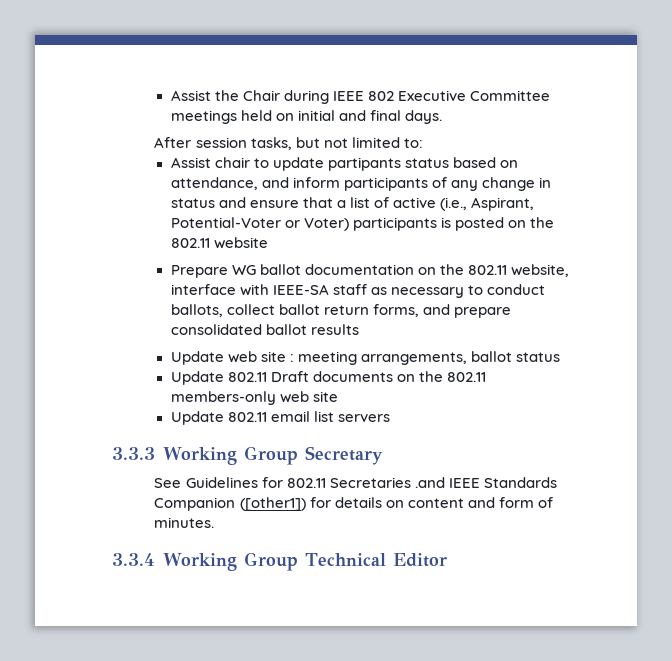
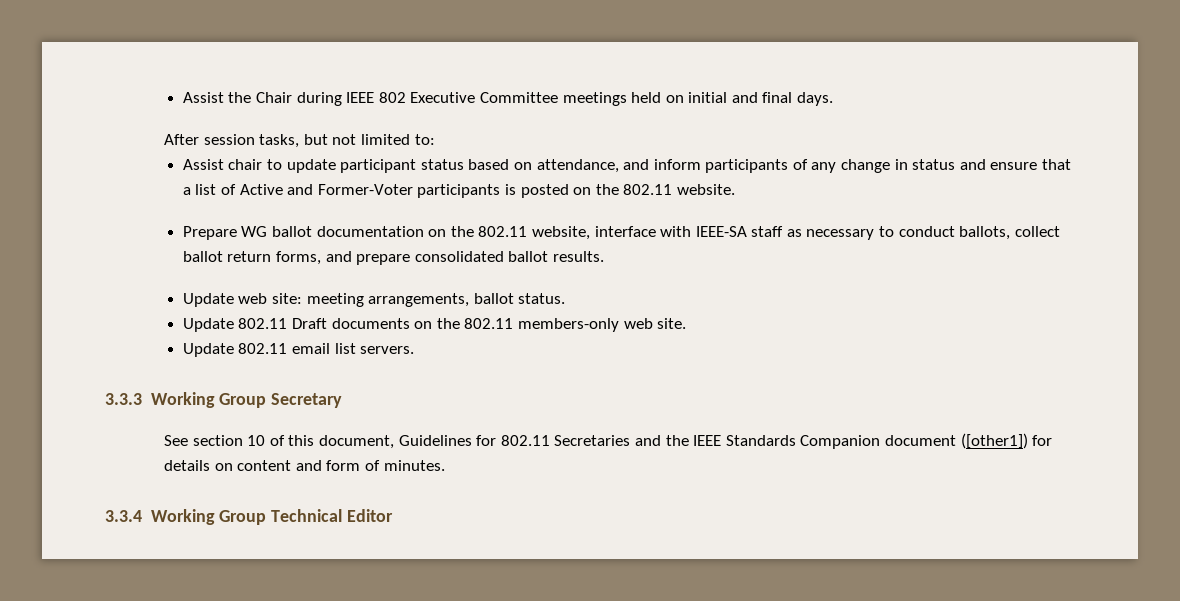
- Assist chair to update partipants status based on attendance, and inform participants of any change in status and ensure that a list of active (i.e., Aspirant, Potential-Voter or Voter) participants is posted on the 802.11 website
+ Assist chair to update participant status based on attendance, and inform participants of any change in status and ensure that a list of Active and Former-Voter participants is posted on the 802.11 website.
- Prepare WG ballot documentation on the 802.11 website, interface with IEEE-SA staff as necessary to conduct ballots, collect ballot return forms, and prepare consolidated ballot results
+ Prepare WG ballot documentation on the 802.11 website, interface with IEEE-SA staff as necessary to conduct ballots, collect ballot return forms, and prepare consolidated ballot results.
- Update web site : meeting arrangements, ballot status
+ Update web site: meeting arrangements, ballot status.
- Update 802.11 Draft documents on the 802.11 members-only web site
+ Update 802.11 Draft documents on the 802.11 members-only web site.
- Update 802.11 email list servers
+ Update 802.11 email list servers.
- See Guidelines for 802.11 Secretaries .and IEEE Standards Companion ([other1]) for details on content and form of minutes.
+ See section 10 of this document, Guidelines for 802.11 Secretaries and the IEEE Standards Companion document ([other1]) for details on content and form of minutes.

